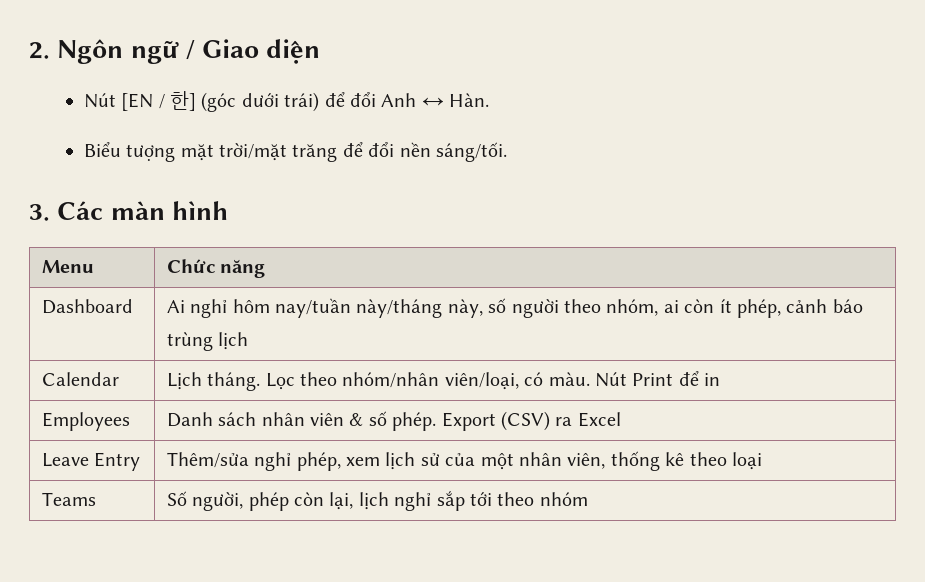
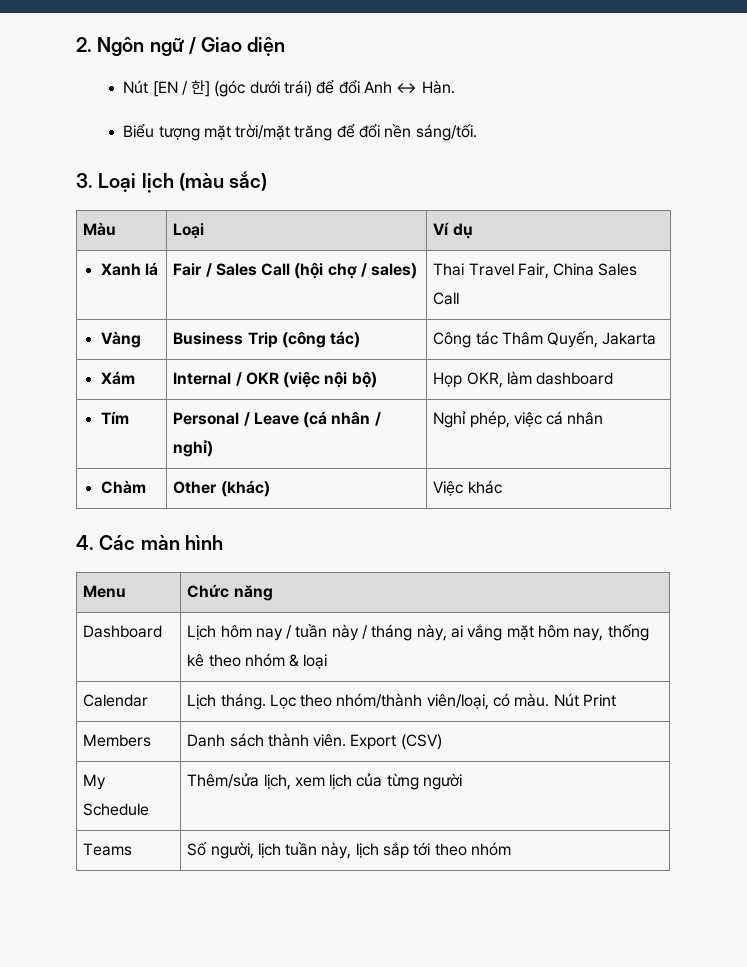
- 3. Các màn hình
+ 3. Loại lịch (màu sắc)
+ Màu | Loại | Ví dụ
+ Xanh lá | Fair / Sales Call (hội chợ / sales) | Thai Travel Fair, China Sales Call
+ Vàng | Business Trip (công tác) | Công tác Thâm Quyến, Jakarta
+ Xám | Internal / OKR (việc nội bộ) | Họp OKR, làm dashboard
+ Tím | Personal / Leave (cá nhân / nghỉ) | Nghỉ phép, việc cá nhân
+ Chàm | Other (khác) | Việc khác
+ 4. Các màn hình
- Dashboard | Ai nghỉ hôm nay/tuần này/tháng này, số người theo nhóm, ai còn ít phép, cảnh báo trùng lịch
+ Dashboard | Lịch hôm nay / tuần này / tháng này, ai vắng mặt hôm nay, thống kê theo nhóm & loại
- Calendar | Lịch tháng. Lọc theo nhóm/nhân viên/loại, có màu. Nút Print để in
- Employees | Danh sách nhân viên & số phép. Export (CSV) ra Excel
- Leave Entry | Thêm/sửa nghỉ phép, xem lịch sử của một nhân viên, thống kê theo loại
- Teams | Số người, phép còn lại, lịch nghỉ sắp tới theo nhóm
+ Calendar | Lịch tháng. Lọc theo nhóm/thành viên/loại, có màu. Nút Print
+ Members | Danh sách thành viên. Export (CSV)
+ My Schedule | Thêm/sửa lịch, xem lịch của từng người
+ Teams | Số người, lịch tuần này, lịch sắp tới theo nhóm

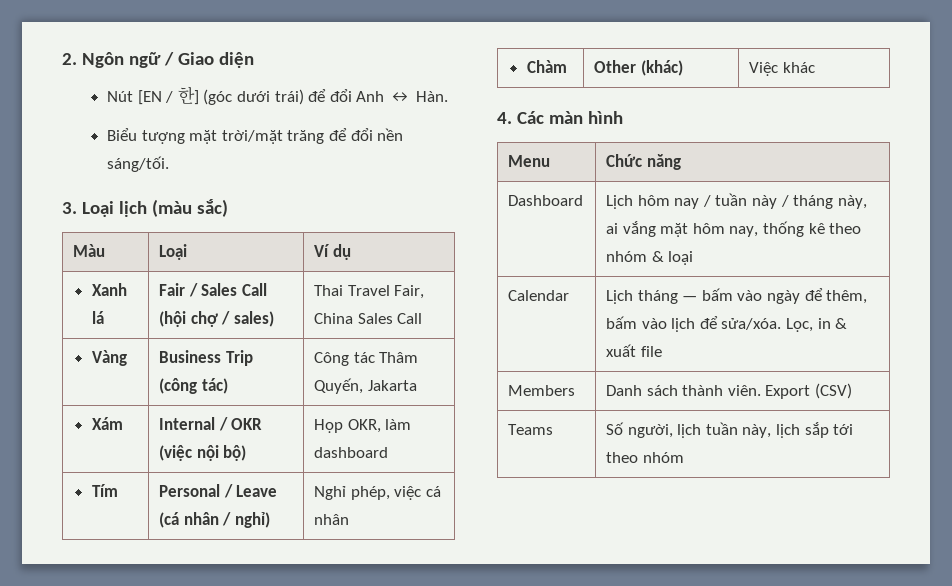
- Calendar | Lịch tháng. Lọc theo nhóm/thành viên/loại, có màu. Nút Print
+ Calendar | Lịch tháng — bấm vào ngày để thêm, bấm vào lịch để sửa/xóa. Lọc, in & xuất file
- My Schedule | Thêm/sửa lịch, xem lịch của từng người

